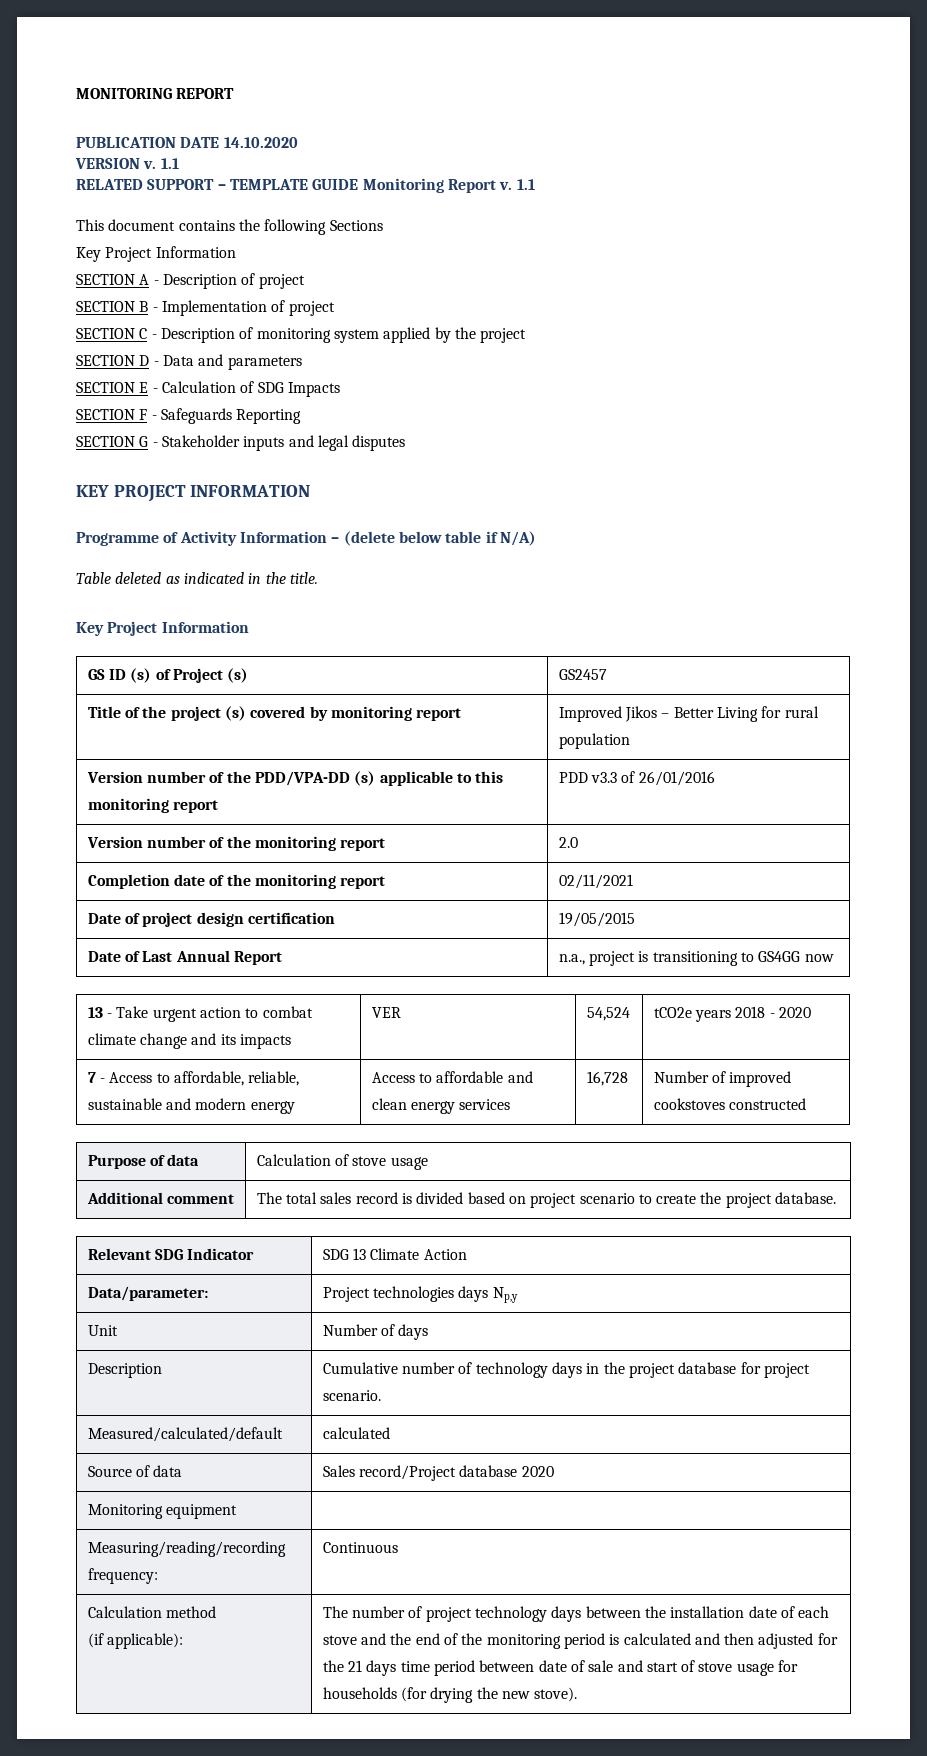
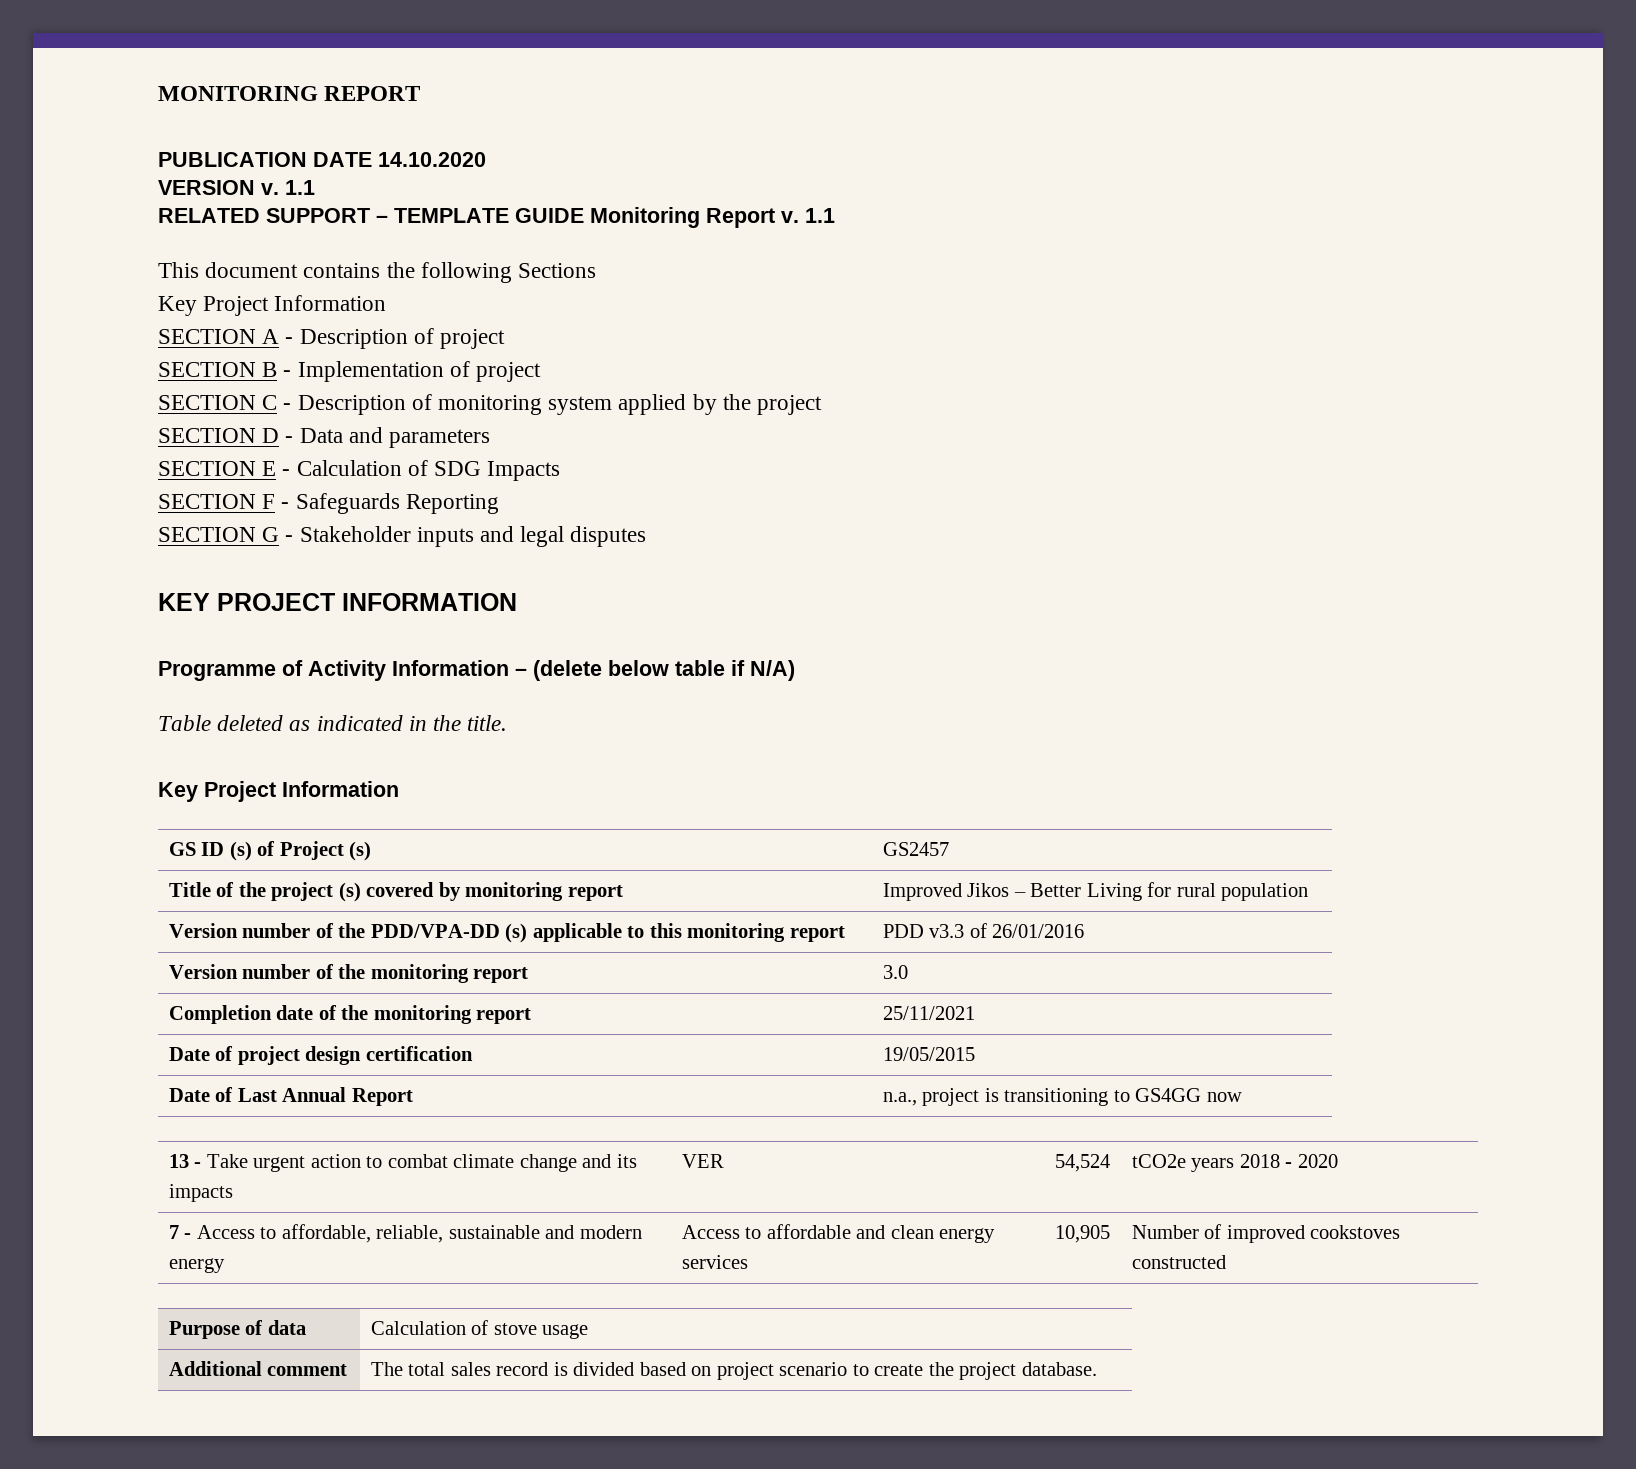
- Version number of the monitoring report | 2.0
+ Version number of the monitoring report | 3.0
- Completion date of the monitoring report | 02/11/2021
+ Completion date of the monitoring report | 25/11/2021
- 7 - Access to affordable, reliable, sustainable and modern energy | Access to affordable and clean energy services | 16,728 | Number of improved cookstoves constructed
+ 7 - Access to affordable, reliable, sustainable and modern energy | Access to affordable and clean energy services | 10,905 | Number of improved cookstoves constructed
- Relevant SDG Indicator | SDG 13 Climate Action
- Data/parameter: | Project technologies days Np,y
- Unit | Number of days
- Description | Cumulative number of technology days in the project database for project scenario.
- Measured/calculated/default | calculated
- Source of data | Sales record/Project database 2020
- Monitoring equipment |
- Measuring/reading/recording frequency: | Continuous
- Calculation method
- (if applicable): | The number of project technology days between the installation date of each stove and the end of the monitoring period is calculated and then adjusted for the 21 days time period between date of sale and start of stove usage for households (for drying the new stove).

